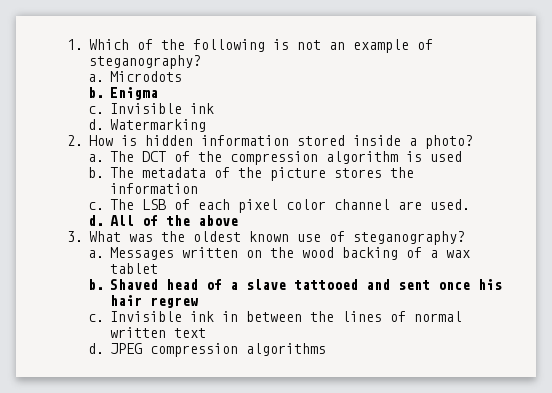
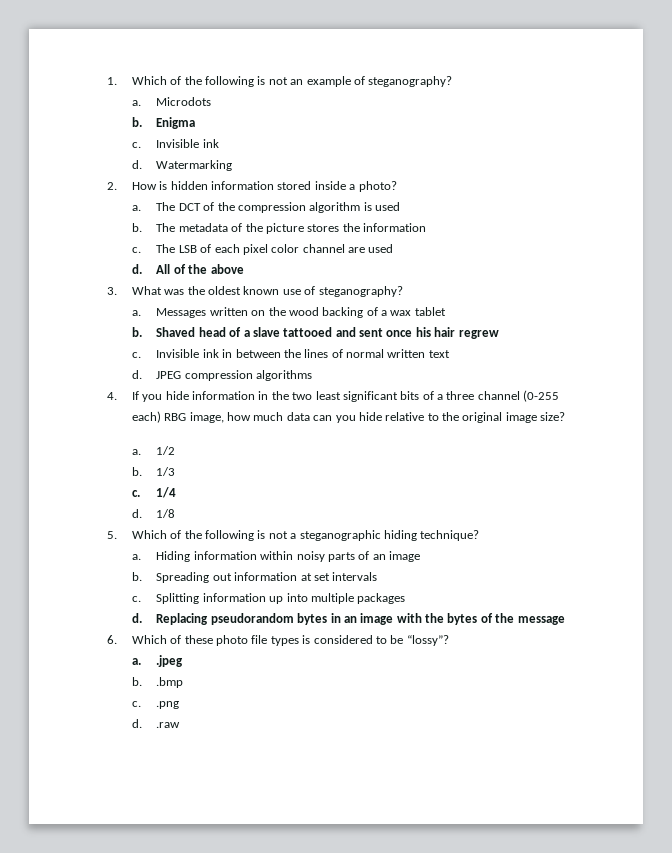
- The LSB of each pixel color channel are used.
+ The LSB of each pixel color channel are used
+ 4. If you hide information in the two least significant bits of a three channel (0-255 each) RBG image, how much data can you hide relative to the original image size?
+ a. 1/2
+ b. 1/3
+ c. 1/4
+ d. 1/8
+ 5. Which of the following is not a steganographic hiding technique?
+ a. Hiding information within noisy parts of an image
+ b. Spreading out information at set intervals
+ c. Splitting information up into multiple packages
+ d. Replacing pseudorandom bytes in an image with the bytes of the message
+ 6. Which of these photo file types is considered to be “lossy”?
+ a. .jpeg
+ b. .bmp
+ c. .png
+ d. .raw

